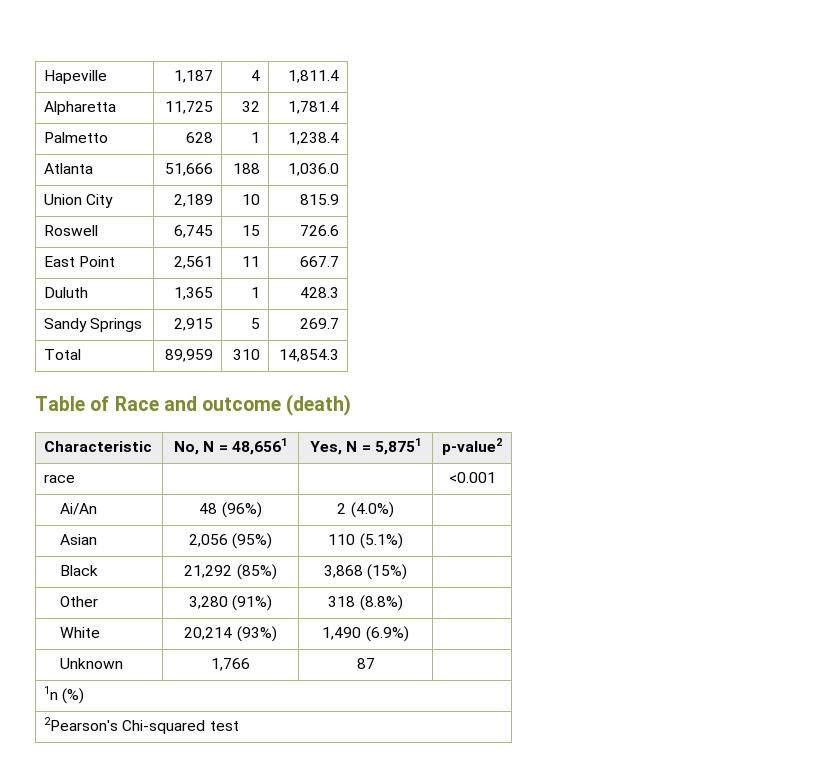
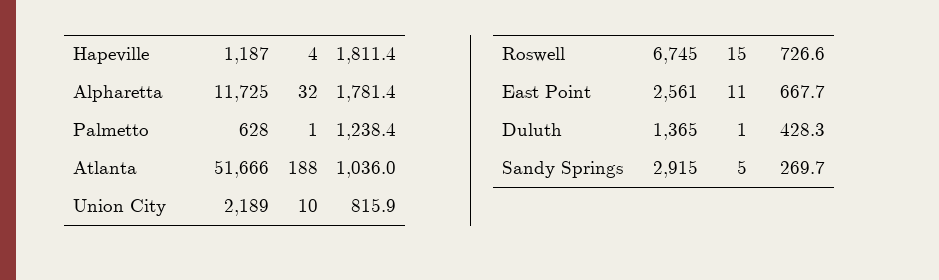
- Total | 89,959 | 310 | 14,854.3
- Table of Race and outcome (death)
- Characteristic | No, N = 48,6561 | Yes, N = 5,8751 | p-value2
- race | | | <0.001
- Ai/An | 48 (96%) | 2 (4.0%) |
- Asian | 2,056 (95%) | 110 (5.1%) |
- Black | 21,292 (85%) | 3,868 (15%) |
- Other | 3,280 (91%) | 318 (8.8%) |
- White | 20,214 (93%) | 1,490 (6.9%) |
- Unknown | 1,766 | 87 |
- 1n (%)
- 2Pearson's Chi-squared test

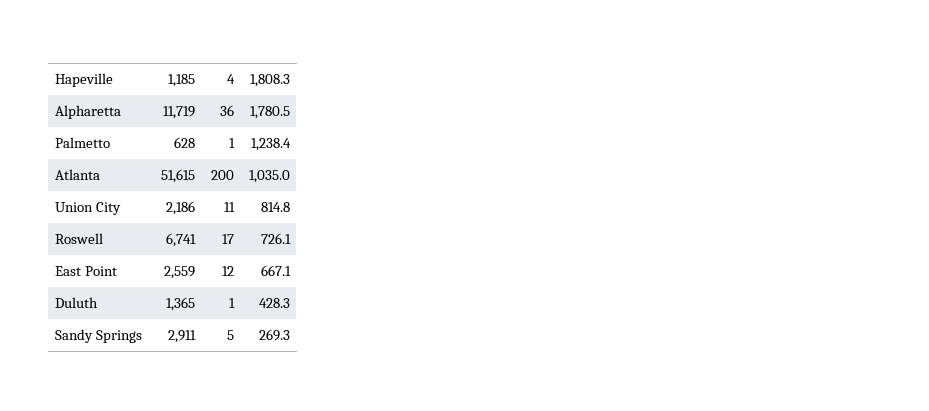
- Hapeville | 1,187 | 4 | 1,811.4
+ Hapeville | 1,185 | 4 | 1,808.3
- Alpharetta | 11,725 | 32 | 1,781.4
+ Alpharetta | 11,719 | 36 | 1,780.5
- Atlanta | 51,666 | 188 | 1,036.0
+ Atlanta | 51,615 | 200 | 1,035.0
- Union City | 2,189 | 10 | 815.9
- Roswell | 6,745 | 15 | 726.6
+ Union City | 2,186 | 11 | 814.8
+ Roswell | 6,741 | 17 | 726.1
- East Point | 2,561 | 11 | 667.7
+ East Point | 2,559 | 12 | 667.1
- Sandy Springs | 2,915 | 5 | 269.7
+ Sandy Springs | 2,911 | 5 | 269.3

